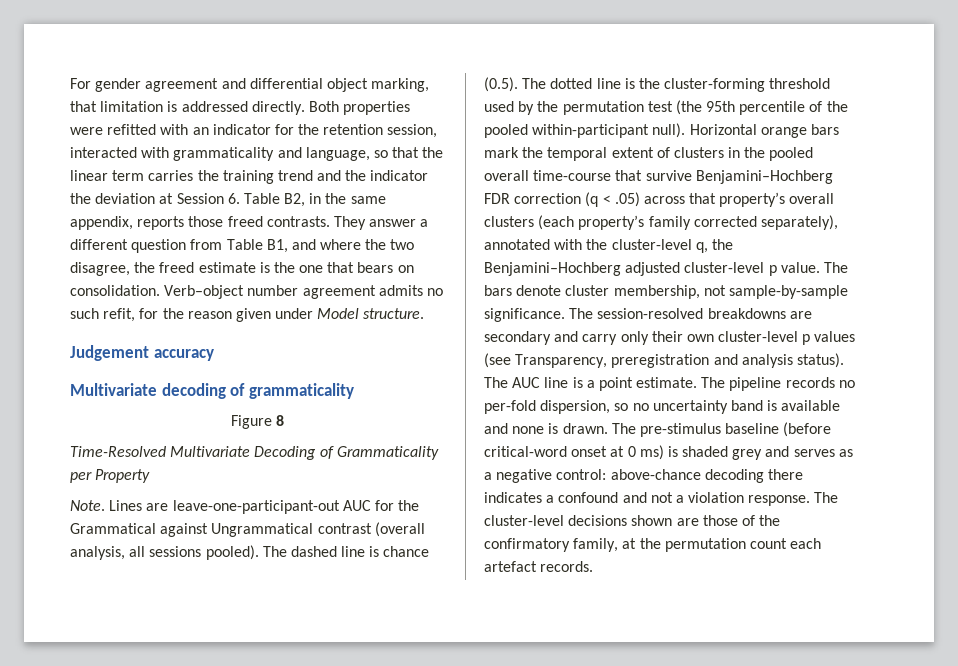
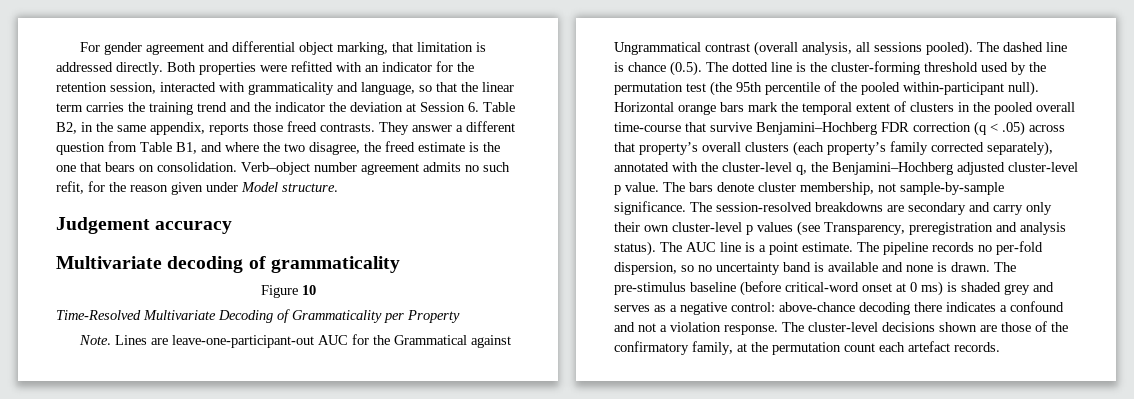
- Figure 8
+ Figure 10

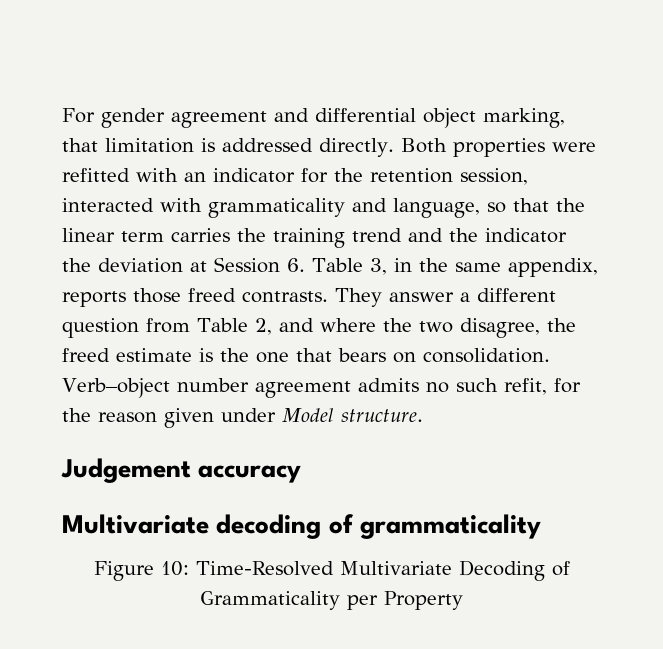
- Both properties were refitted with an indicator for the retention session, interacted with grammaticality and language, so that the linear term carries the training trend and the indicator the deviation at Session 6. Table B2, in the same appendix, reports those freed contrasts.
+ Both properties were refitted with an indicator for the retention session, interacted with grammaticality and language, so that the linear term carries the training trend and the indicator the deviation at Session 6. Table 3, in the same appendix, reports those freed contrasts.
- They answer a different question from Table B1, and where the two disagree, the freed estimate is the one that bears on consolidation.
+ They answer a different question from Table 2, and where the two disagree, the freed estimate is the one that bears on consolidation.
- Figure 10
- Time-Resolved Multivariate Decoding of Grammaticality per Property
+ Figure 10: Time-Resolved Multivariate Decoding of Grammaticality per Property
- Note. Lines are leave-one-participant-out AUC for the Grammatical against Ungrammatical contrast (overall analysis, all sessions pooled). The dashed line is chance (0.5). The dotted line is the cluster-forming threshold used by the permutation test (the 95th percentile of the pooled within-participant null). Horizontal orange bars mark the temporal extent of clusters in the pooled overall time-course that survive Benjamini–Hochberg FDR correction (q < .05) across that property’s overall clusters (each property’s family corrected separately), annotated with the cluster-level q, the Benjamini–Hochberg adjusted cluster-level p value. The bars denote cluster membership, not sample-by-sample significance. The session-resolved breakdowns are secondary and carry only their own cluster-level p values (see Transparency, preregistration and analysis status). The AUC line is a point estimate. The pipeline records no per-fold dispersion, so no uncertainty band is available and none is drawn. The pre-stimulus baseline (before critical-word onset at 0 ms) is shaded grey and serves as a negative control: above-chance decoding there indicates a confound and not a violation response. The cluster-level decisions shown are those of the confirmatory family, at the permutation count each artefact records.

